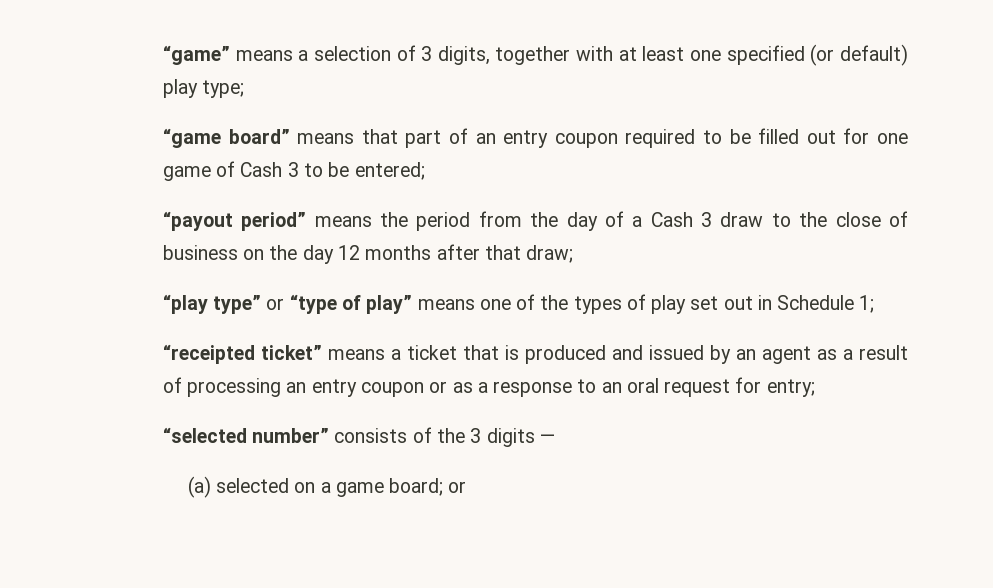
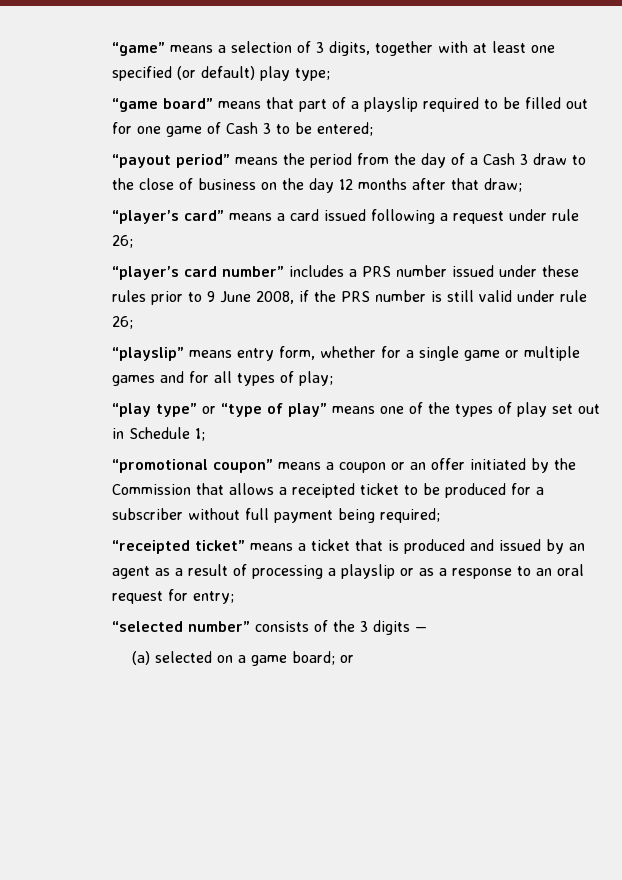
- “game board” means that part of an entry coupon required to be filled out for one game of Cash 3 to be entered;
+ “game board” means that part of a playslip required to be filled out for one game of Cash 3 to be entered;
+ “player’s card” means a card issued following a request under rule 26;
+ “player’s card number” includes a PRS number issued under these rules prior to 9 June 2008, if the PRS number is still valid under rule 26;
+ “playslip” means entry form, whether for a single game or multiple games and for all types of play;
+ “promotional coupon” means a coupon or an offer initiated by the Commission that allows a receipted ticket to be produced for a subscriber without full payment being required;
- “receipted ticket” means a ticket that is produced and issued by an agent as a result of processing an entry coupon or as a response to an oral request for entry;
+ “receipted ticket” means a ticket that is produced and issued by an agent as a result of processing a playslip or as a response to an oral request for entry;

